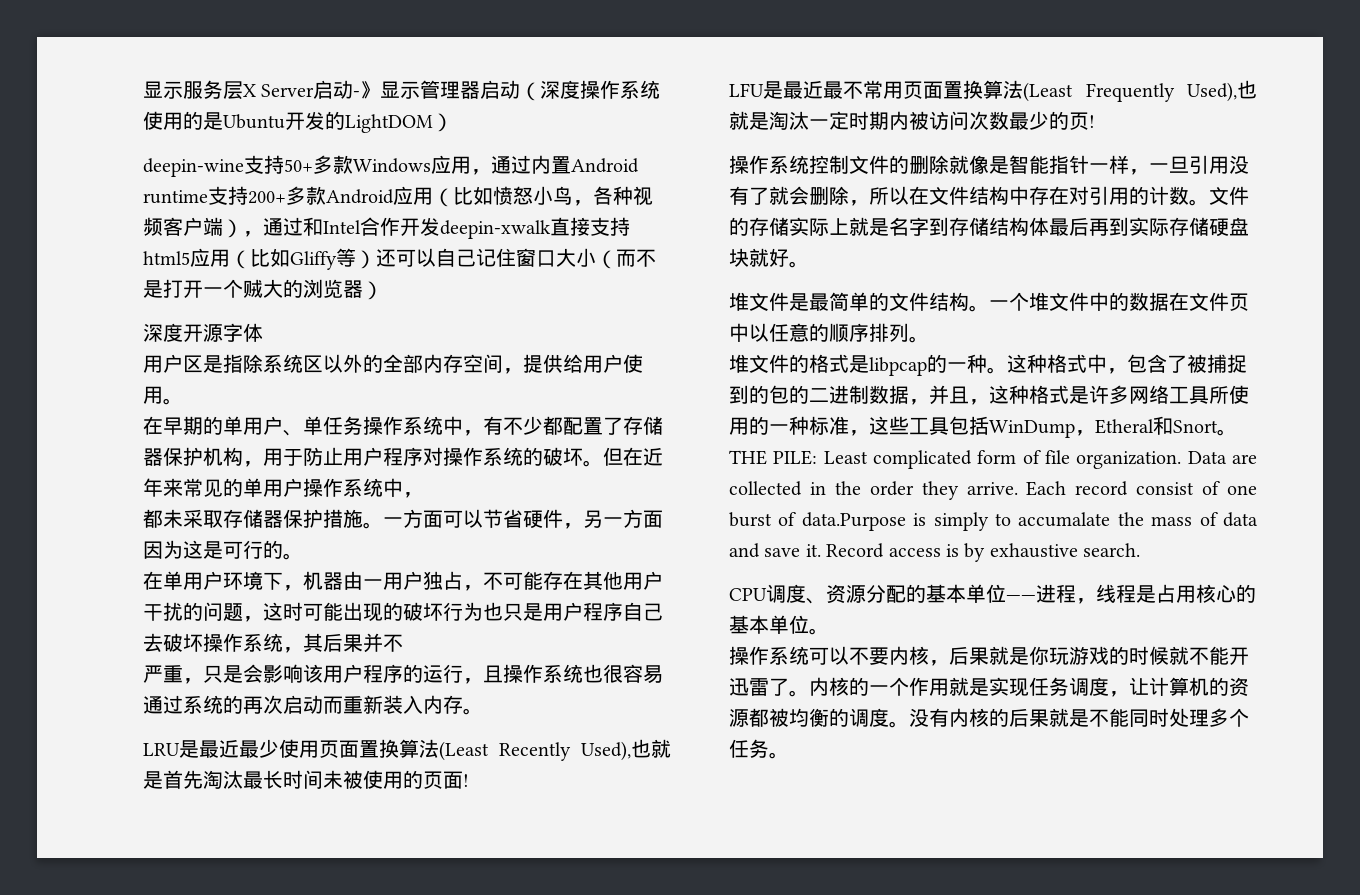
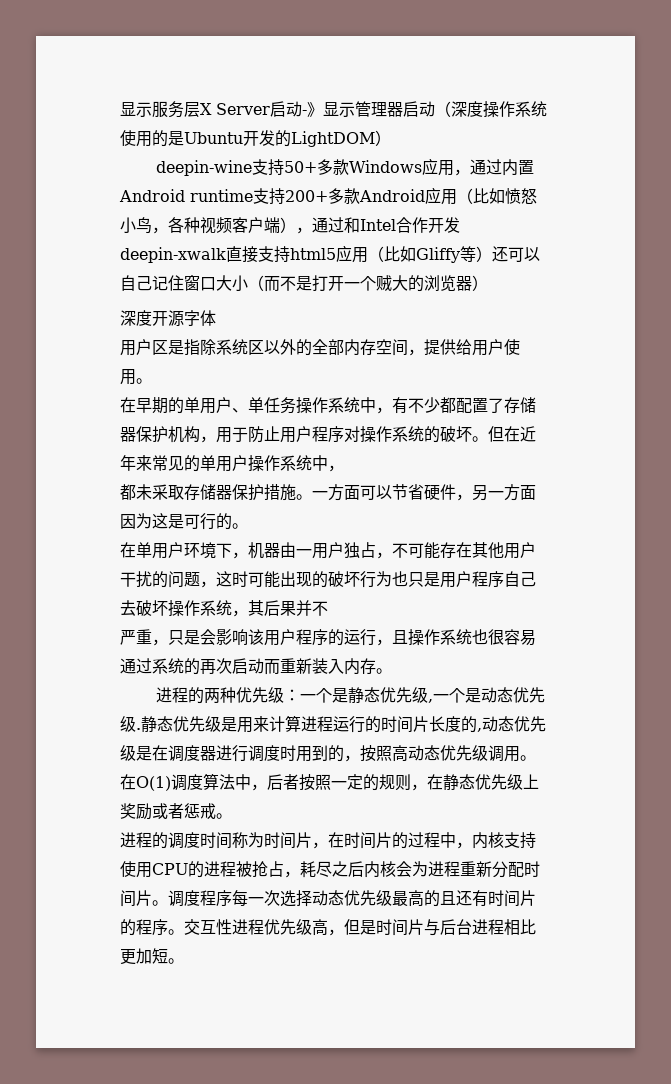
- LRU是最近最少使用页面置换算法(Least Recently Used),也就是首先淘汰最长时间未被使用的页面!
- LFU是最近最不常用页面置换算法(Least Frequently Used),也就是淘汰一定时期内被访问次数最少的页!
- 操作系统控制文件的删除就像是智能指针一样，一旦引用没有了就会删除，所以在文件结构中存在对引用的计数。文件的存储实际上就是名字到存储结构体最后再到实际存储硬盘块就好。
- 堆文件是最简单的文件结构。一个堆文件中的数据在文件页中以任意的顺序排列。
- 堆文件的格式是libpcap的一种。这种格式中，包含了被捕捉到的包的二进制数据，并且，这种格式是许多网络工具所使用的一种标准，这些工具包括WinDump，Etheral和Snort。THE PILE: Least complicated form of file organization. Data are collected in the order they arrive. Each record consist of one burst of data.Purpose is simply to accumalate the mass of data and save it. Record access is by exhaustive search.
- CPU调度、资源分配的基本单位——进程，线程是占用核心的基本单位。
- 操作系统可以不要内核，后果就是你玩游戏的时候就不能开迅雷了。内核的一个作用就是实现任务调度，让计算机的资源都被均衡的调度。没有内核的后果就是不能同时处理多个任务。
+ 进程的两种优先级：一个是静态优先级,一个是动态优先级.静态优先级是用来计算进程运行的时间片长度的,动态优先级是在调度器进行调度时用到的，按照高动态优先级调用。在O(1)调度算法中，后者按照一定的规则，在静态优先级上奖励或者惩戒。
+ 进程的调度时间称为时间片，在时间片的过程中，内核支持使用CPU的进程被抢占，耗尽之后内核会为进程重新分配时间片。调度程序每一次选择动态优先级最高的且还有时间片的程序。交互性进程优先级高，但是时间片与后台进程相比更加短。

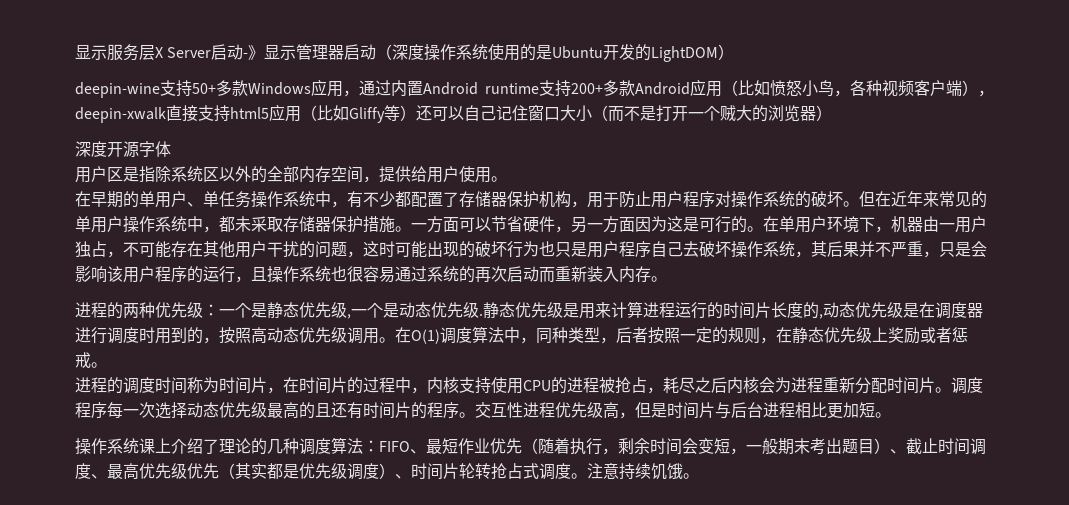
- deepin-wine支持50+多款Windows应用，通过内置Android runtime支持200+多款Android应用（比如愤怒小鸟，各种视频客户端），通过和Intel合作开发deepin-xwalk直接支持html5应用（比如Gliffy等）还可以自己记住窗口大小（而不是打开一个贼大的浏览器）
+ deepin-wine支持50+多款Windows应用，通过内置Android runtime支持200+多款Android应用（比如愤怒小鸟，各种视频客户端），deepin-xwalk直接支持html5应用（比如Gliffy等）还可以自己记住窗口大小（而不是打开一个贼大的浏览器）
- 但在近年来常见的单用户操作系统中，
- 都未采取存储器保护措施。
+ 但在近年来常见的单用户操作系统中，都未采取存储器保护措施。
- 一方面可以节省硬件，另一方面因为这是可行的。
- 在单用户环境下，机器由一用户独占，不可能存在其他用户干扰的问题，这时可能出现的破坏行为也只是用户程序自己去破坏操作系统，其后果并不
- 严重，只是会影响该用户程序的运行，且操作系统也很容易通过系统的再次启动而重新装入内存。
+ 一方面可以节省硬件，另一方面因为这是可行的。在单用户环境下，机器由一用户独占，不可能存在其他用户干扰的问题，这时可能出现的破坏行为也只是用户程序自己去破坏操作系统，其后果并不严重，只是会影响该用户程序的运行，且操作系统也很容易通过系统的再次启动而重新装入内存。
- 在O(1)调度算法中，后者按照一定的规则，在静态优先级上奖励或者惩戒。
+ 在O(1)调度算法中，同种类型，后者按照一定的规则，在静态优先级上奖励或者惩戒。
+ 操作系统课上介绍了理论的几种调度算法：FIFO、最短作业优先（随着执行，剩余时间会变短，一般期末考出题目）、截止时间调度、最高优先级优先（其实都是优先级调度）、时间片轮转抢占式调度。注意持续饥饿。

